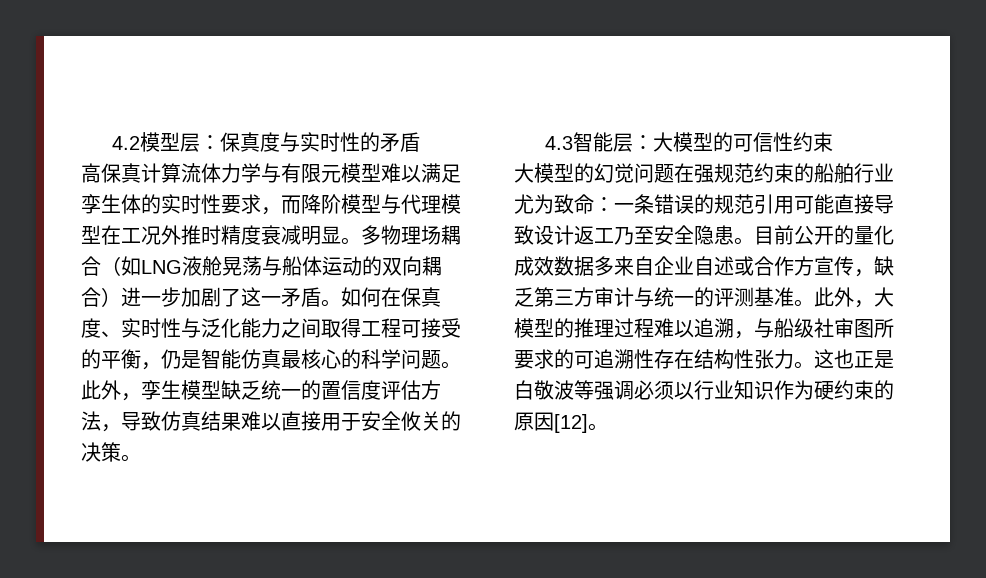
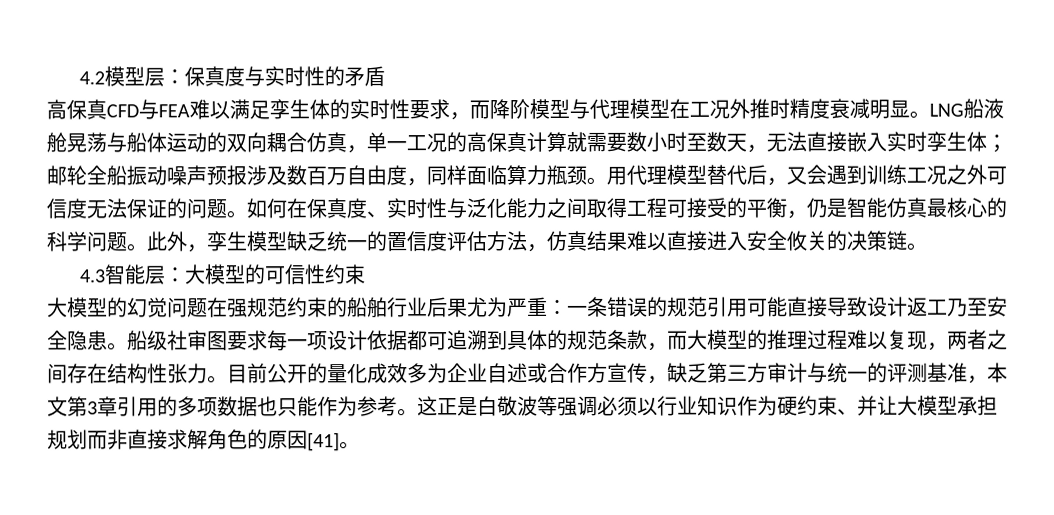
- 高保真计算流体力学与有限元模型难以满足孪生体的实时性要求，而降阶模型与代理模型在工况外推时精度衰减明显。
+ 高保真CFD与FEA难以满足孪生体的实时性要求，而降阶模型与代理模型在工况外推时精度衰减明显。
- 多物理场耦合（如LNG液舱晃荡与船体运动的双向耦合）进一步加剧了这一矛盾。
+ LNG船液舱晃荡与船体运动的双向耦合仿真，单一工况的高保真计算就需要数小时至数天，无法直接嵌入实时孪生体；邮轮全船振动噪声预报涉及数百万自由度，同样面临算力瓶颈。用代理模型替代后，又会遇到训练工况之外可信度无法保证的问题。
- 此外，孪生模型缺乏统一的置信度评估方法，导致仿真结果难以直接用于安全攸关的决策。
+ 此外，孪生模型缺乏统一的置信度评估方法，仿真结果难以直接进入安全攸关的决策链。
- 大模型的幻觉问题在强规范约束的船舶行业尤为致命：一条错误的规范引用可能直接导致设计返工乃至安全隐患。
+ 大模型的幻觉问题在强规范约束的船舶行业后果尤为严重：一条错误的规范引用可能直接导致设计返工乃至安全隐患。
+ 船级社审图要求每一项设计依据都可追溯到具体的规范条款，而大模型的推理过程难以复现，两者之间存在结构性张力。
- 目前公开的量化成效数据多来自企业自述或合作方宣传，缺乏第三方审计与统一的评测基准。此外，大模型的推理过程难以追溯，与船级社审图所要求的可追溯性存在结构性张力。这也正是白敬波等强调必须以行业知识作为硬约束的原因[12]。
+ 目前公开的量化成效多为企业自述或合作方宣传，缺乏第三方审计与统一的评测基准，本文第3章引用的多项数据也只能作为参考。这正是白敬波等强调必须以行业知识作为硬约束、并让大模型承担规划而非直接求解角色的原因[41]。

